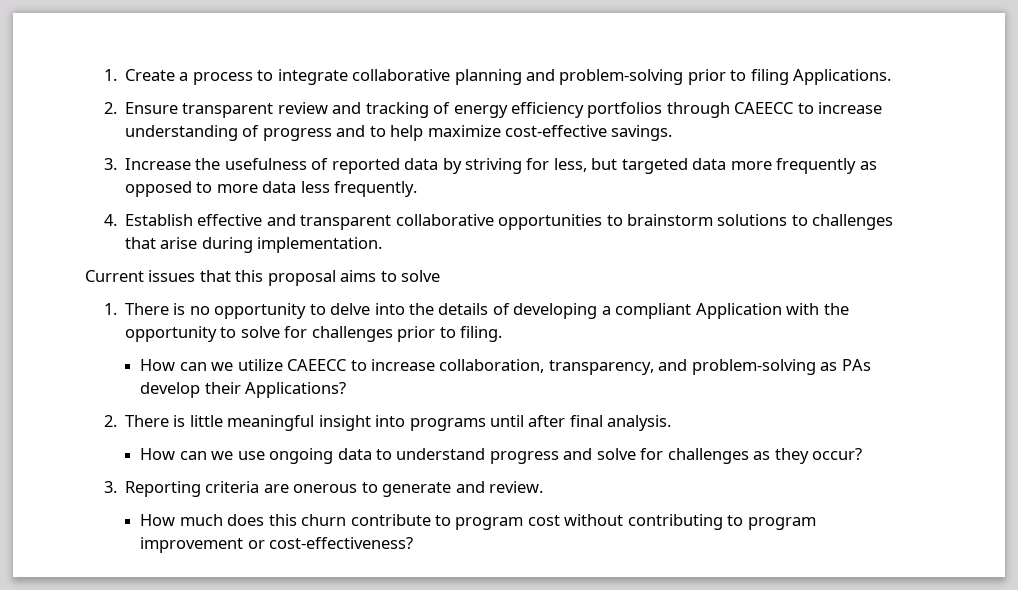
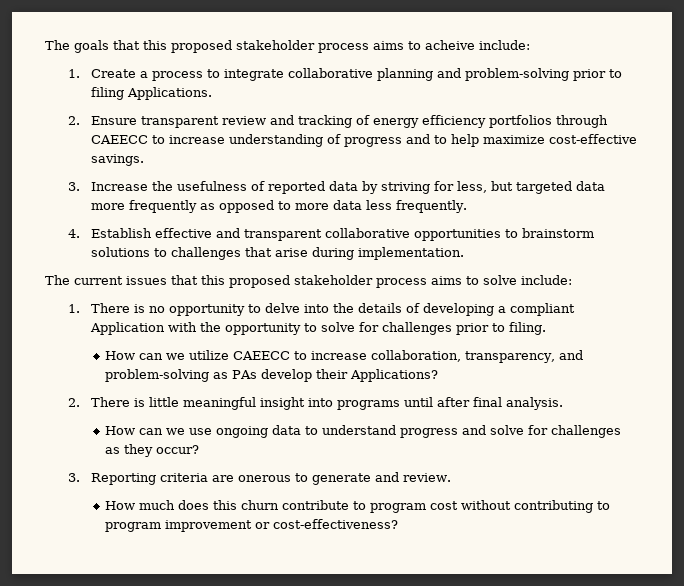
+ The goals that this proposed stakeholder process aims to acheive include:
- Current issues that this proposal aims to solve
+ The current issues that this proposed stakeholder process aims to solve include:

